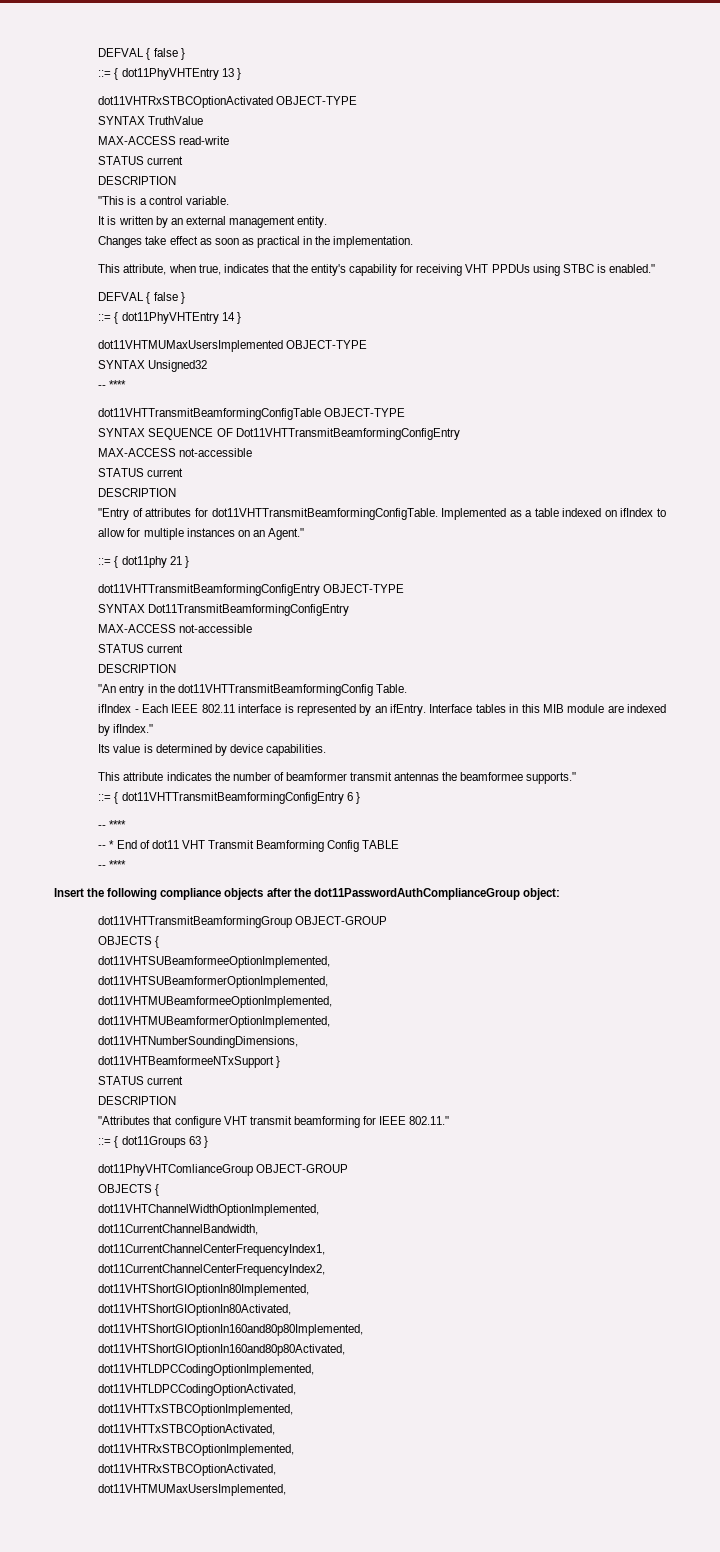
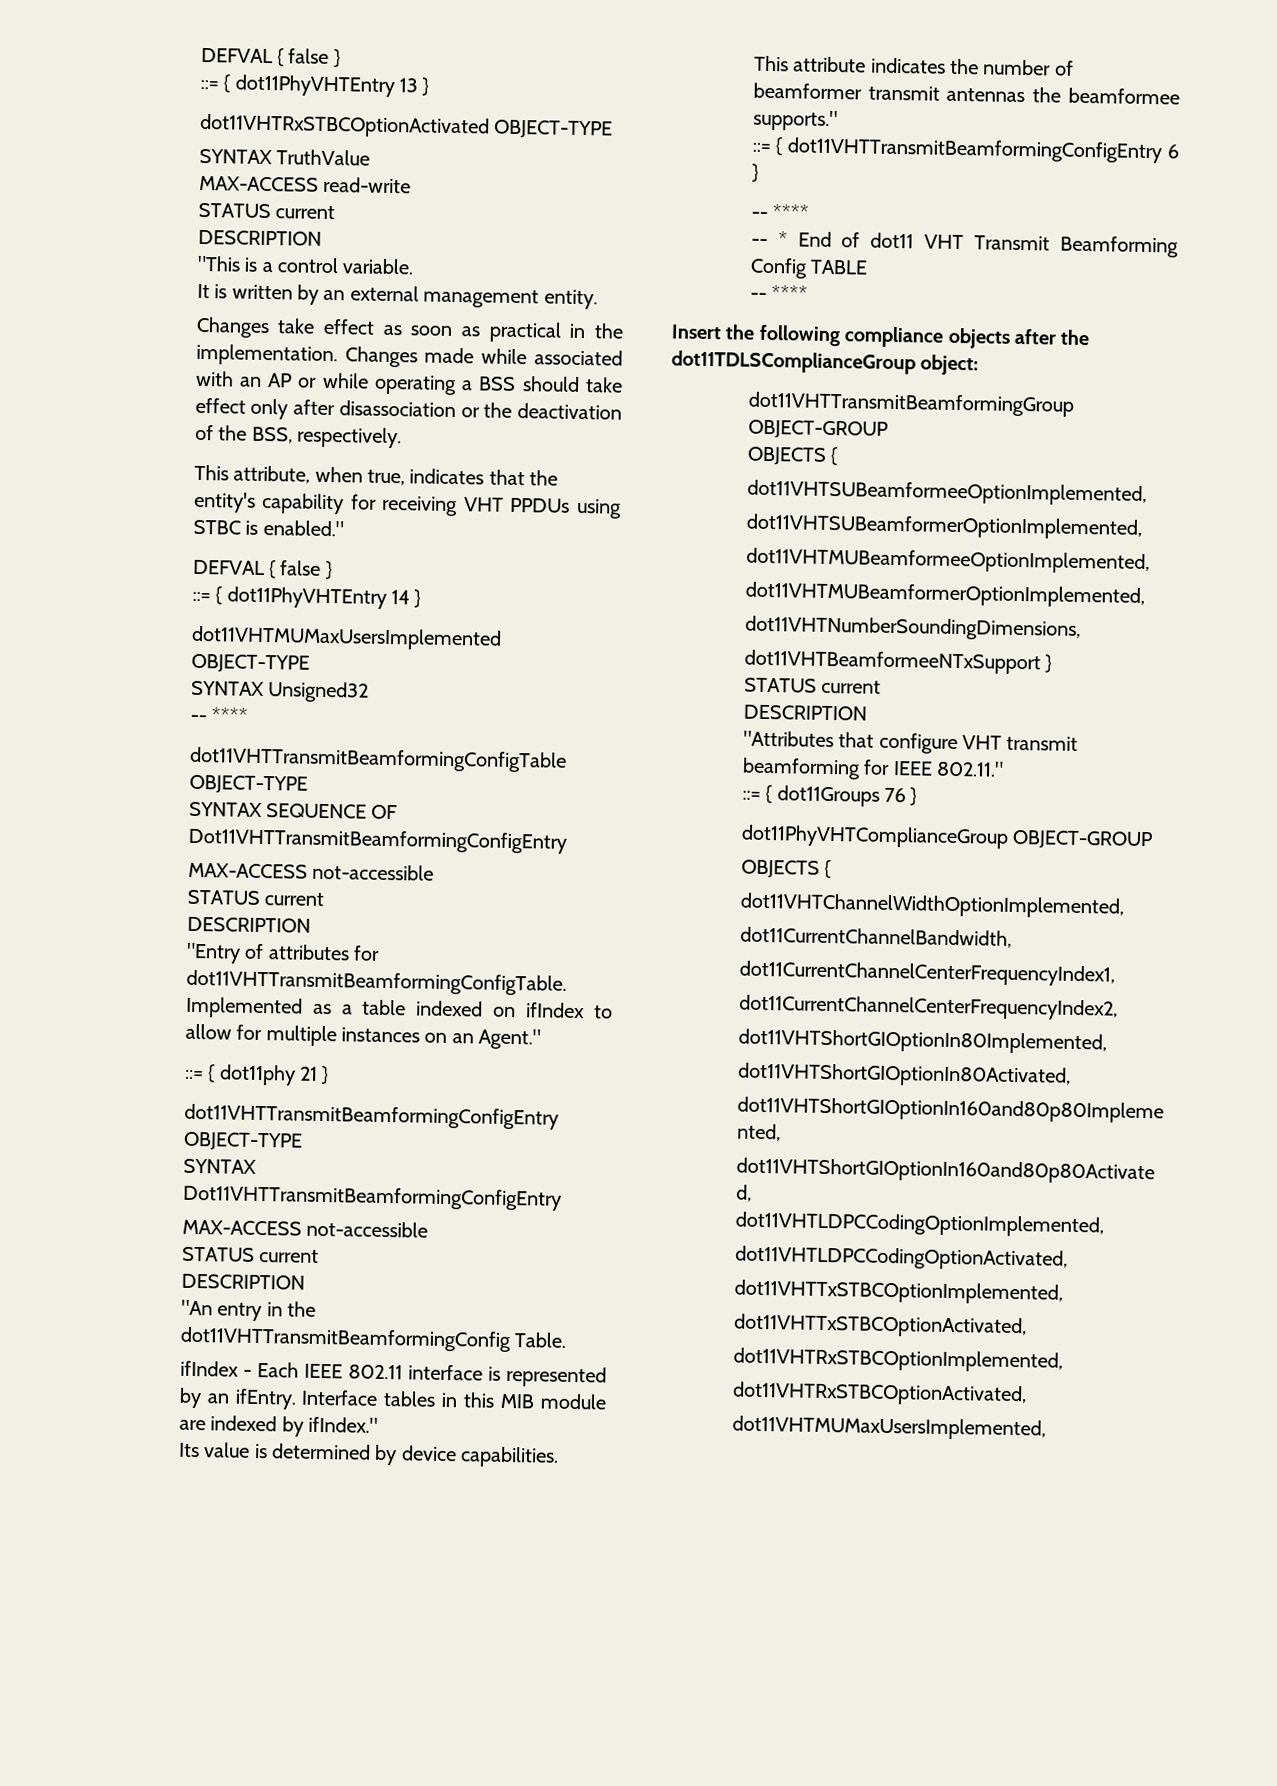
+ Changes made while associated with an AP or while operating a BSS should take effect only after disassociation or the deactivation of the BSS, respectively.
- SYNTAX Dot11TransmitBeamformingConfigEntry
+ SYNTAX Dot11VHTTransmitBeamformingConfigEntry
- Insert the following compliance objects after the dot11PasswordAuthComplianceGroup object:
+ Insert the following compliance objects after the dot11TDLSComplianceGroup object:
- ::= { dot11Groups 63 }
- dot11PhyVHTComlianceGroup OBJECT-GROUP
+ ::= { dot11Groups 76 }
+ dot11PhyVHTComplianceGroup OBJECT-GROUP

